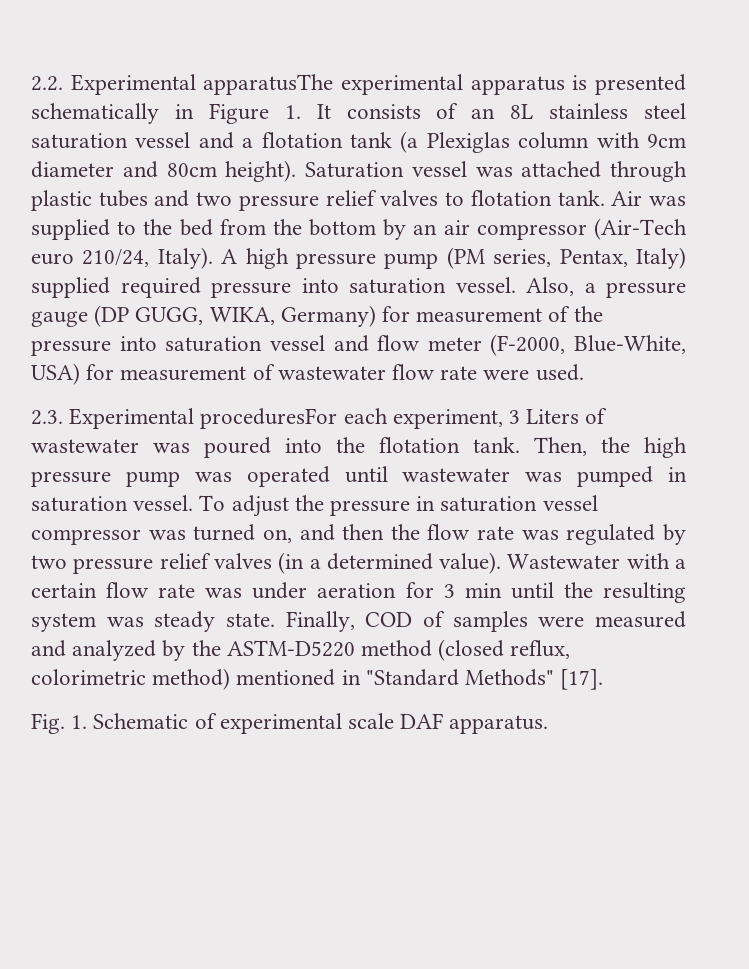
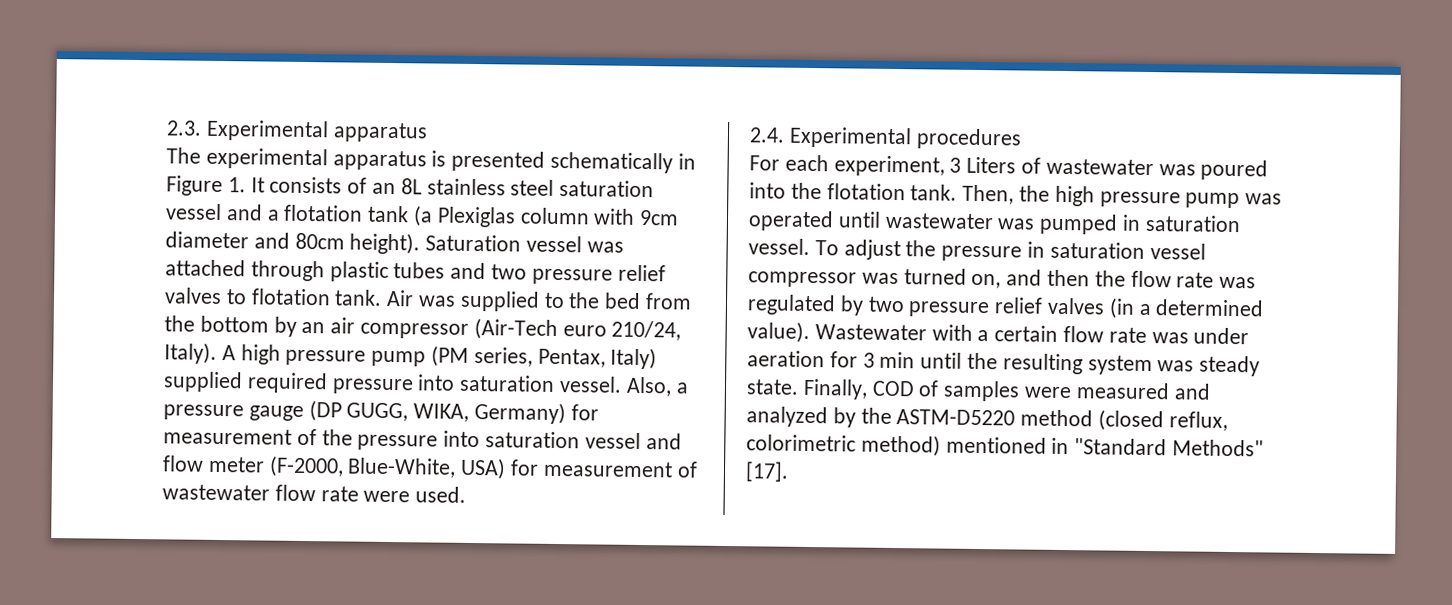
- 2.2. Experimental apparatusThe experimental apparatus is presented schematically in Figure 1. It consists of an 8L stainless steel saturation vessel and a flotation tank (a Plexiglas column with 9cm diameter and 80cm height).
+ 2.3. Experimental apparatus
+ The experimental apparatus is presented schematically in Figure 1. It consists of an 8L stainless steel saturation vessel and a flotation tank (a Plexiglas column with 9cm diameter and 80cm height).
- 2.3. Experimental proceduresFor each experiment, 3 Liters of wastewater was poured into the flotation tank.
+ 2.4. Experimental procedures
+ For each experiment, 3 Liters of wastewater was poured into the flotation tank.
- Fig. 1. Schematic of experimental scale DAF apparatus.

